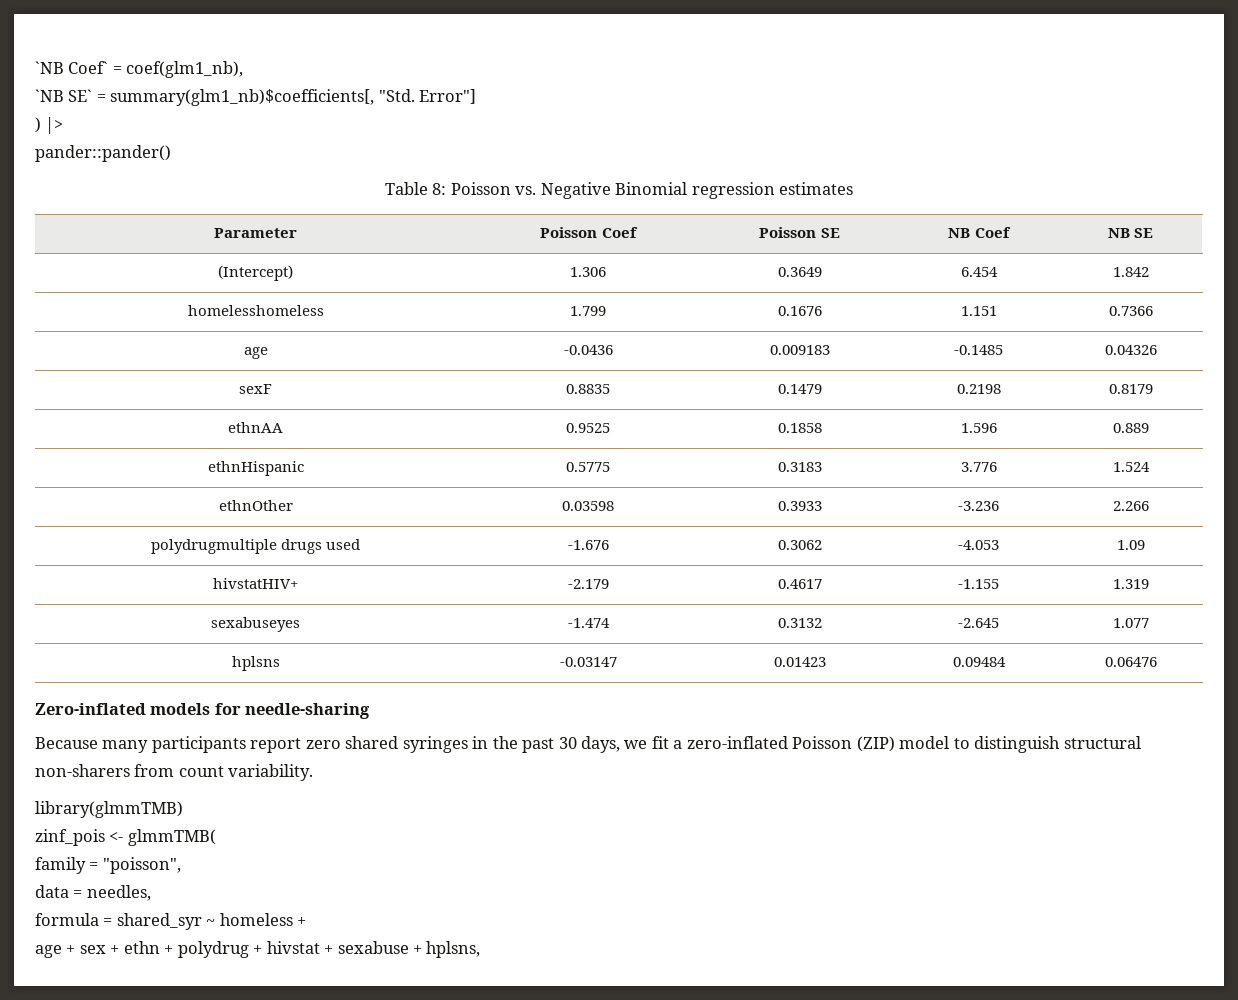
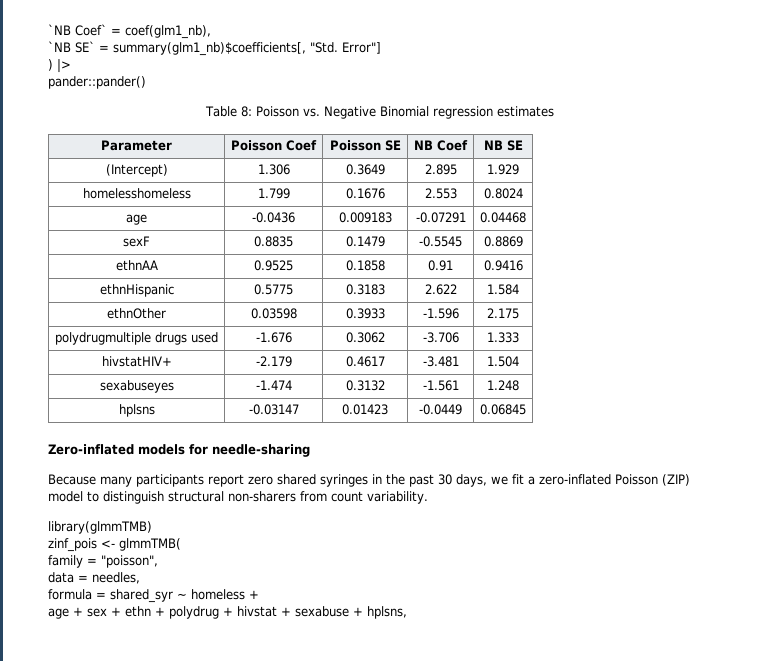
- (Intercept) | 1.306 | 0.3649 | 6.454 | 1.842
+ (Intercept) | 1.306 | 0.3649 | 2.895 | 1.929
- homelesshomeless | 1.799 | 0.1676 | 1.151 | 0.7366
+ homelesshomeless | 1.799 | 0.1676 | 2.553 | 0.8024
- age | -0.0436 | 0.009183 | -0.1485 | 0.04326
+ age | -0.0436 | 0.009183 | -0.07291 | 0.04468
- sexF | 0.8835 | 0.1479 | 0.2198 | 0.8179
+ sexF | 0.8835 | 0.1479 | -0.5545 | 0.8869
- ethnAA | 0.9525 | 0.1858 | 1.596 | 0.889
+ ethnAA | 0.9525 | 0.1858 | 0.91 | 0.9416
- ethnHispanic | 0.5775 | 0.3183 | 3.776 | 1.524
+ ethnHispanic | 0.5775 | 0.3183 | 2.622 | 1.584
- ethnOther | 0.03598 | 0.3933 | -3.236 | 2.266
+ ethnOther | 0.03598 | 0.3933 | -1.596 | 2.175
- polydrugmultiple drugs used | -1.676 | 0.3062 | -4.053 | 1.09
+ polydrugmultiple drugs used | -1.676 | 0.3062 | -3.706 | 1.333
- hivstatHIV+ | -2.179 | 0.4617 | -1.155 | 1.319
+ hivstatHIV+ | -2.179 | 0.4617 | -3.481 | 1.504
- sexabuseyes | -1.474 | 0.3132 | -2.645 | 1.077
+ sexabuseyes | -1.474 | 0.3132 | -1.561 | 1.248
- hplsns | -0.03147 | 0.01423 | 0.09484 | 0.06476
+ hplsns | -0.03147 | 0.01423 | -0.0449 | 0.06845

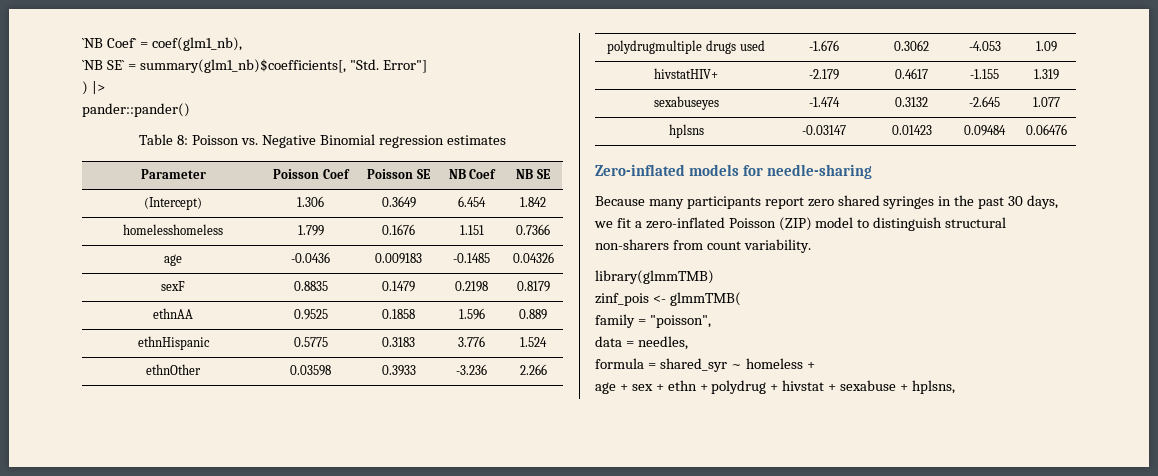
- (Intercept) | 1.306 | 0.3649 | 2.895 | 1.929
+ (Intercept) | 1.306 | 0.3649 | 6.454 | 1.842
- homelesshomeless | 1.799 | 0.1676 | 2.553 | 0.8024
+ homelesshomeless | 1.799 | 0.1676 | 1.151 | 0.7366
- age | -0.0436 | 0.009183 | -0.07291 | 0.04468
+ age | -0.0436 | 0.009183 | -0.1485 | 0.04326
- sexF | 0.8835 | 0.1479 | -0.5545 | 0.8869
+ sexF | 0.8835 | 0.1479 | 0.2198 | 0.8179
- ethnAA | 0.9525 | 0.1858 | 0.91 | 0.9416
+ ethnAA | 0.9525 | 0.1858 | 1.596 | 0.889
- ethnHispanic | 0.5775 | 0.3183 | 2.622 | 1.584
+ ethnHispanic | 0.5775 | 0.3183 | 3.776 | 1.524
- ethnOther | 0.03598 | 0.3933 | -1.596 | 2.175
+ ethnOther | 0.03598 | 0.3933 | -3.236 | 2.266
- polydrugmultiple drugs used | -1.676 | 0.3062 | -3.706 | 1.333
+ polydrugmultiple drugs used | -1.676 | 0.3062 | -4.053 | 1.09
- hivstatHIV+ | -2.179 | 0.4617 | -3.481 | 1.504
+ hivstatHIV+ | -2.179 | 0.4617 | -1.155 | 1.319
- sexabuseyes | -1.474 | 0.3132 | -1.561 | 1.248
+ sexabuseyes | -1.474 | 0.3132 | -2.645 | 1.077
- hplsns | -0.03147 | 0.01423 | -0.0449 | 0.06845
+ hplsns | -0.03147 | 0.01423 | 0.09484 | 0.06476

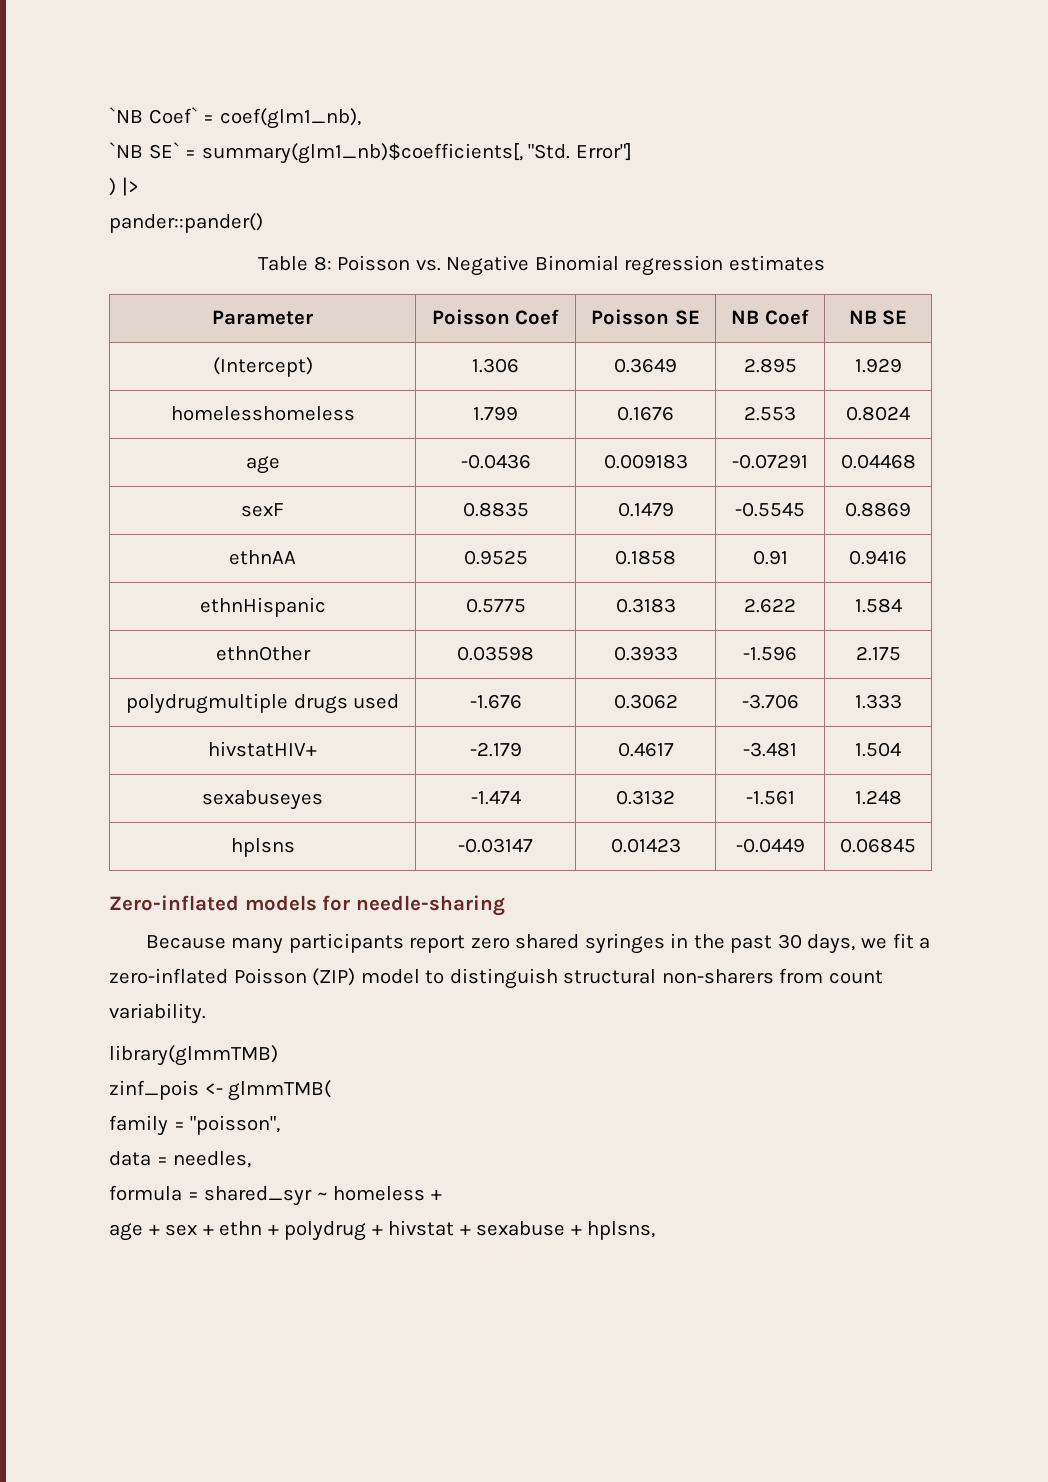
- (Intercept) | 1.306 | 0.3649 | 6.454 | 1.842
+ (Intercept) | 1.306 | 0.3649 | 2.895 | 1.929
- homelesshomeless | 1.799 | 0.1676 | 1.151 | 0.7366
+ homelesshomeless | 1.799 | 0.1676 | 2.553 | 0.8024
- age | -0.0436 | 0.009183 | -0.1485 | 0.04326
+ age | -0.0436 | 0.009183 | -0.07291 | 0.04468
- sexF | 0.8835 | 0.1479 | 0.2198 | 0.8179
+ sexF | 0.8835 | 0.1479 | -0.5545 | 0.8869
- ethnAA | 0.9525 | 0.1858 | 1.596 | 0.889
+ ethnAA | 0.9525 | 0.1858 | 0.91 | 0.9416
- ethnHispanic | 0.5775 | 0.3183 | 3.776 | 1.524
+ ethnHispanic | 0.5775 | 0.3183 | 2.622 | 1.584
- ethnOther | 0.03598 | 0.3933 | -3.236 | 2.266
+ ethnOther | 0.03598 | 0.3933 | -1.596 | 2.175
- polydrugmultiple drugs used | -1.676 | 0.3062 | -4.053 | 1.09
+ polydrugmultiple drugs used | -1.676 | 0.3062 | -3.706 | 1.333
- hivstatHIV+ | -2.179 | 0.4617 | -1.155 | 1.319
+ hivstatHIV+ | -2.179 | 0.4617 | -3.481 | 1.504
- sexabuseyes | -1.474 | 0.3132 | -2.645 | 1.077
+ sexabuseyes | -1.474 | 0.3132 | -1.561 | 1.248
- hplsns | -0.03147 | 0.01423 | 0.09484 | 0.06476
+ hplsns | -0.03147 | 0.01423 | -0.0449 | 0.06845

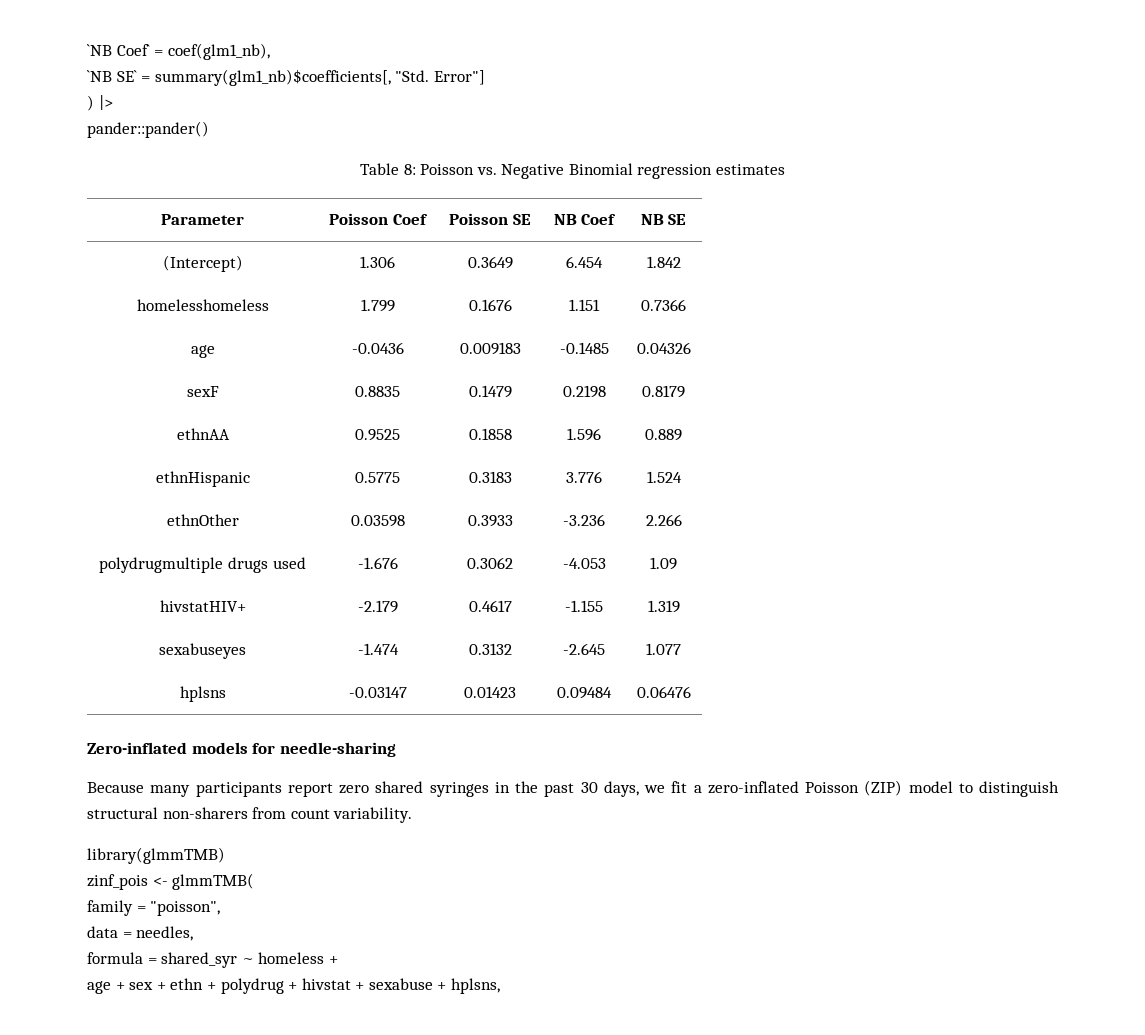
- (Intercept) | 1.306 | 0.3649 | 2.895 | 1.929
+ (Intercept) | 1.306 | 0.3649 | 6.454 | 1.842
- homelesshomeless | 1.799 | 0.1676 | 2.553 | 0.8024
+ homelesshomeless | 1.799 | 0.1676 | 1.151 | 0.7366
- age | -0.0436 | 0.009183 | -0.07291 | 0.04468
+ age | -0.0436 | 0.009183 | -0.1485 | 0.04326
- sexF | 0.8835 | 0.1479 | -0.5545 | 0.8869
+ sexF | 0.8835 | 0.1479 | 0.2198 | 0.8179
- ethnAA | 0.9525 | 0.1858 | 0.91 | 0.9416
+ ethnAA | 0.9525 | 0.1858 | 1.596 | 0.889
- ethnHispanic | 0.5775 | 0.3183 | 2.622 | 1.584
+ ethnHispanic | 0.5775 | 0.3183 | 3.776 | 1.524
- ethnOther | 0.03598 | 0.3933 | -1.596 | 2.175
+ ethnOther | 0.03598 | 0.3933 | -3.236 | 2.266
- polydrugmultiple drugs used | -1.676 | 0.3062 | -3.706 | 1.333
+ polydrugmultiple drugs used | -1.676 | 0.3062 | -4.053 | 1.09
- hivstatHIV+ | -2.179 | 0.4617 | -3.481 | 1.504
+ hivstatHIV+ | -2.179 | 0.4617 | -1.155 | 1.319
- sexabuseyes | -1.474 | 0.3132 | -1.561 | 1.248
+ sexabuseyes | -1.474 | 0.3132 | -2.645 | 1.077
- hplsns | -0.03147 | 0.01423 | -0.0449 | 0.06845
+ hplsns | -0.03147 | 0.01423 | 0.09484 | 0.06476

